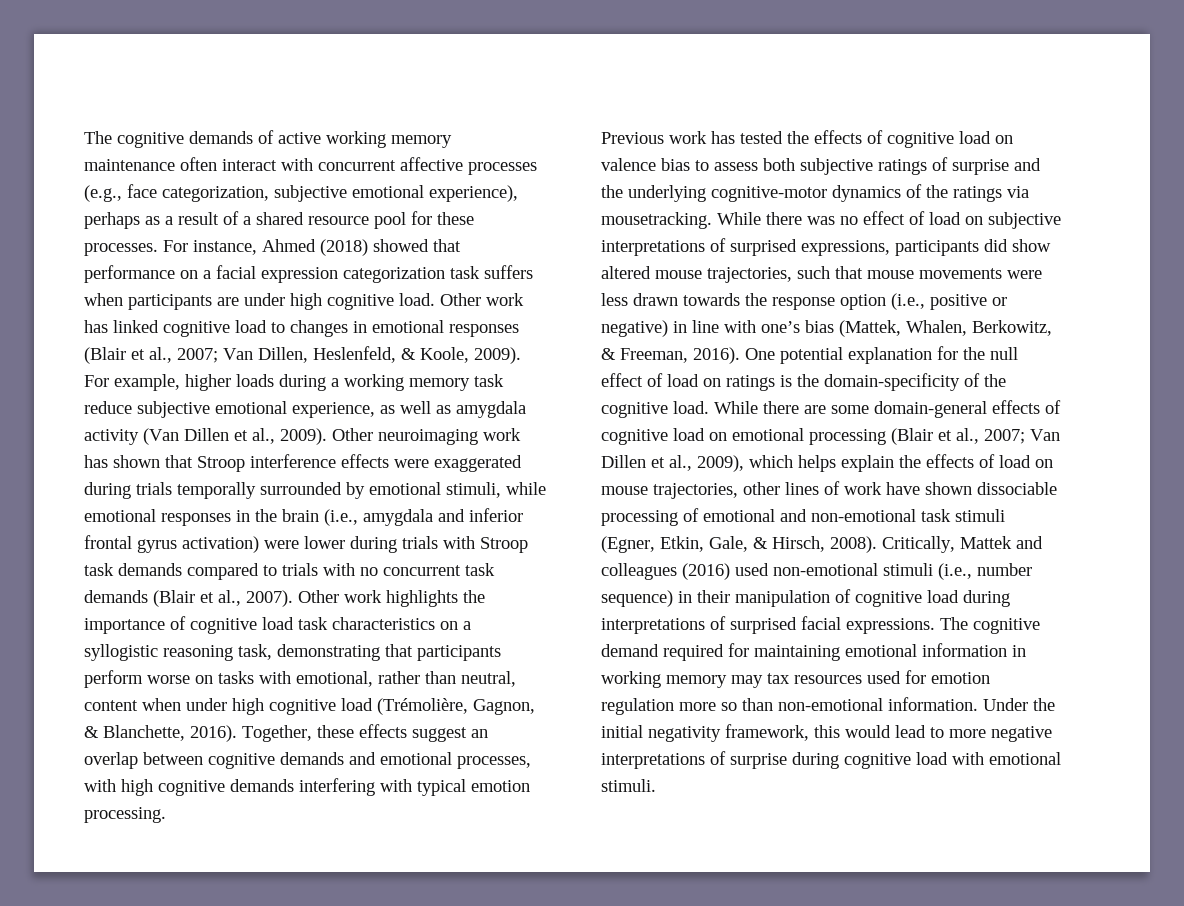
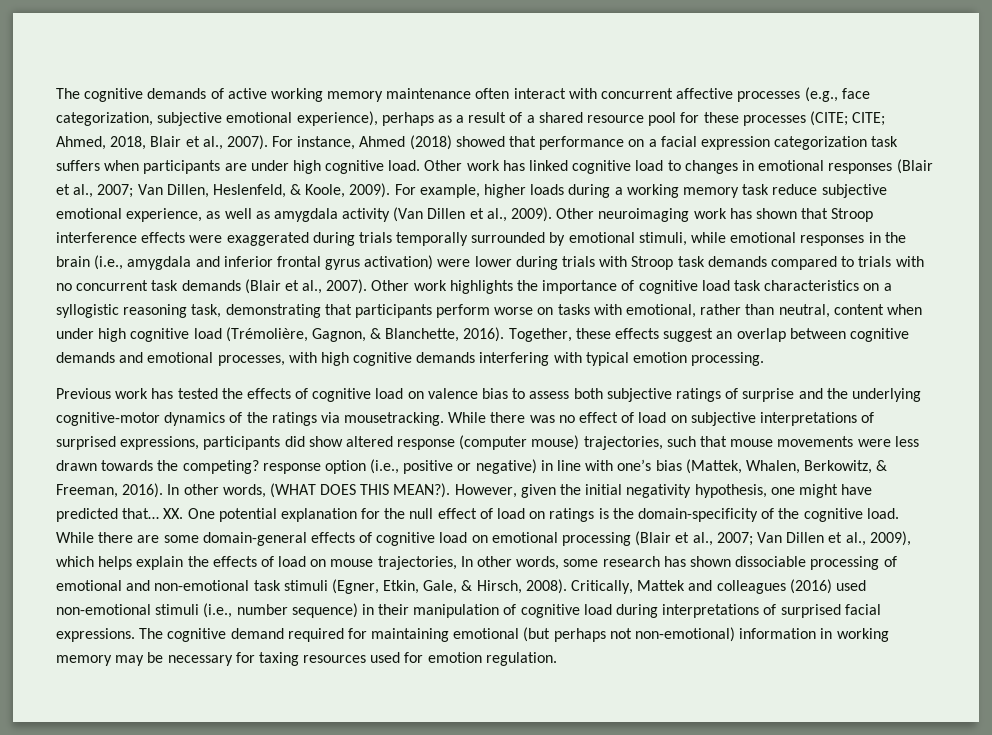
- The cognitive demands of active working memory maintenance often interact with concurrent affective processes (e.g., face categorization, subjective emotional experience), perhaps as a result of a shared resource pool for these processes.
+ The cognitive demands of active working memory maintenance often interact with concurrent affective processes (e.g., face categorization, subjective emotional experience), perhaps as a result of a shared resource pool for these processes (CITE; CITE; Ahmed, 2018, Blair et al., 2007).
- While there was no effect of load on subjective interpretations of surprised expressions, participants did show altered mouse trajectories, such that mouse movements were less drawn towards the response option (i.e., positive or negative) in line with one’s bias (Mattek, Whalen, Berkowitz, & Freeman, 2016).
+ While there was no effect of load on subjective interpretations of surprised expressions, participants did show altered response (computer mouse) trajectories, such that mouse movements were less drawn towards the competing? response option (i.e., positive or negative) in line with one’s bias (Mattek, Whalen, Berkowitz, & Freeman, 2016).
- One potential explanation for the null effect of load on ratings is the domain-specificity of the cognitive load.
+ In other words, (WHAT DOES THIS MEAN?). However, given the initial negativity hypothesis, one might have predicted that… XX. One potential explanation for the null effect of load on ratings is the domain-specificity of the cognitive load.
- While there are some domain-general effects of cognitive load on emotional processing (Blair et al., 2007; Van Dillen et al., 2009), which helps explain the effects of load on mouse trajectories, other lines of work have shown dissociable processing of emotional and non-emotional task stimuli (Egner, Etkin, Gale, & Hirsch, 2008).
+ While there are some domain-general effects of cognitive load on emotional processing (Blair et al., 2007; Van Dillen et al., 2009), which helps explain the effects of load on mouse trajectories, In other words, some research has shown dissociable processing of emotional and non-emotional task stimuli (Egner, Etkin, Gale, & Hirsch, 2008).
- The cognitive demand required for maintaining emotional information in working memory may tax resources used for emotion regulation more so than non-emotional information. Under the initial negativity framework, this would lead to more negative interpretations of surprise during cognitive load with emotional stimuli.
+ The cognitive demand required for maintaining emotional (but perhaps not non-emotional) information in working memory may be necessary for taxing resources used for emotion regulation.

